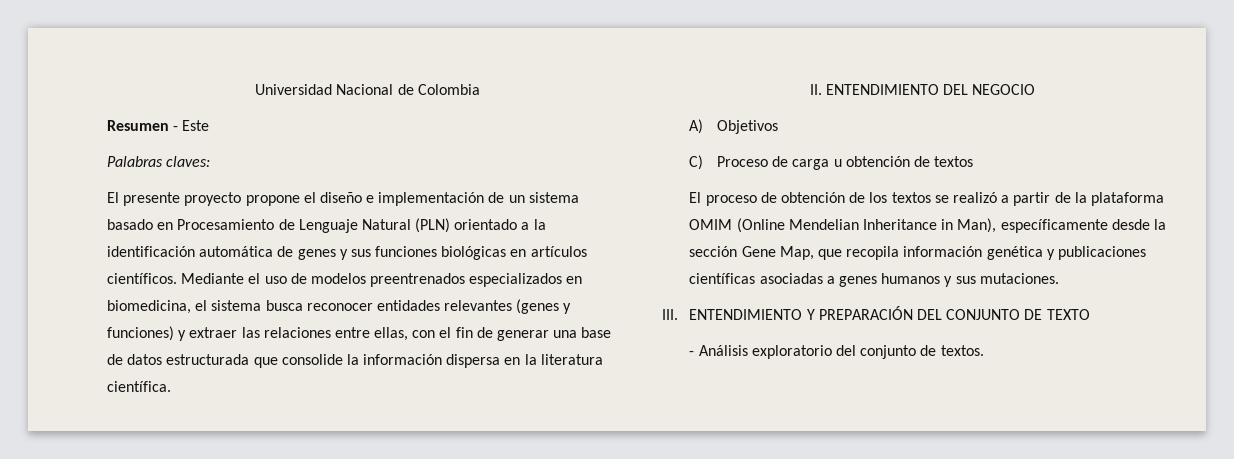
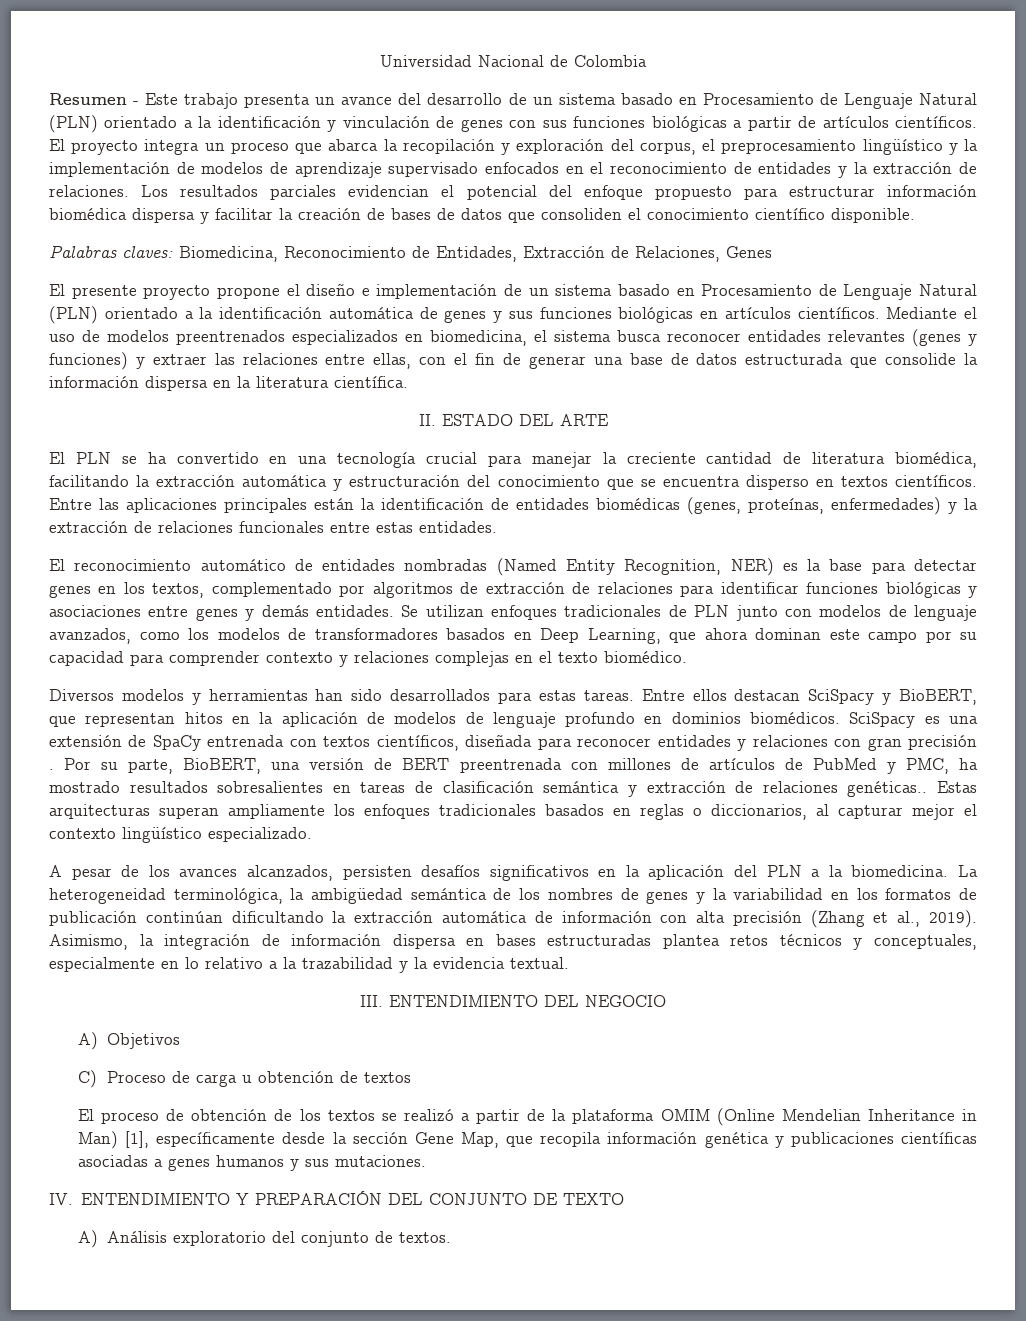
- Resumen - Este
- Palabras claves:
+ Resumen - Este trabajo presenta un avance del desarrollo de un sistema basado en Procesamiento de Lenguaje Natural (PLN) orientado a la identificación y vinculación de genes con sus funciones biológicas a partir de artículos científicos. El proyecto integra un proceso que abarca la recopilación y exploración del corpus, el preprocesamiento lingüístico y la implementación de modelos de aprendizaje supervisado enfocados en el reconocimiento de entidades y la extracción de relaciones. Los resultados parciales evidencian el potencial del enfoque propuesto para estructurar información biomédica dispersa y facilitar la creación de bases de datos que consoliden el conocimiento científico disponible.
+ Palabras claves: Biomedicina, Reconocimiento de Entidades, Extracción de Relaciones, Genes
- II. ENTENDIMIENTO DEL NEGOCIO
+ II. ESTADO DEL ARTE
+ El PLN se ha convertido en una tecnología crucial para manejar la creciente cantidad de literatura biomédica, facilitando la extracción automática y estructuración del conocimiento que se encuentra disperso en textos científicos. Entre las aplicaciones principales están la identificación de entidades biomédicas (genes, proteínas, enfermedades) y la extracción de relaciones funcionales entre estas entidades.
+ El reconocimiento automático de entidades nombradas (Named Entity Recognition, NER) es la base para detectar genes en los textos, complementado por algoritmos de extracción de relaciones para identificar funciones biológicas y asociaciones entre genes y demás entidades. Se utilizan enfoques tradicionales de PLN junto con modelos de lenguaje avanzados, como los modelos de transformadores basados en Deep Learning, que ahora dominan este campo por su capacidad para comprender contexto y relaciones complejas en el texto biomédico.
+ Diversos modelos y herramientas han sido desarrollados para estas tareas. Entre ellos destacan SciSpacy y BioBERT, que representan hitos en la aplicación de modelos de lenguaje profundo en dominios biomédicos. SciSpacy es una extensión de SpaCy entrenada con textos científicos, diseñada para reconocer entidades y relaciones con gran precisión . Por su parte, BioBERT, una versión de BERT preentrenada con millones de artículos de PubMed y PMC, ha mostrado resultados sobresalientes en tareas de clasificación semántica y extracción de relaciones genéticas.. Estas arquitecturas superan ampliamente los enfoques tradicionales basados en reglas o diccionarios, al capturar mejor el contexto lingüístico especializado.
+ A pesar de los avances alcanzados, persisten desafíos significativos en la aplicación del PLN a la biomedicina. La heterogeneidad terminológica, la ambigüedad semántica de los nombres de genes y la variabilidad en los formatos de publicación continúan dificultando la extracción automática de información con alta precisión (Zhang et al., 2019). Asimismo, la integración de información dispersa en bases estructuradas plantea retos técnicos y conceptuales, especialmente en lo relativo a la trazabilidad y la evidencia textual.
+ III. ENTENDIMIENTO DEL NEGOCIO
- El proceso de obtención de los textos se realizó a partir de la plataforma OMIM (Online Mendelian Inheritance in Man), específicamente desde la sección Gene Map, que recopila información genética y publicaciones científicas asociadas a genes humanos y sus mutaciones.
+ El proceso de obtención de los textos se realizó a partir de la plataforma OMIM (Online Mendelian Inheritance in Man) [1], específicamente desde la sección Gene Map, que recopila información genética y publicaciones científicas asociadas a genes humanos y sus mutaciones.
- III. ENTENDIMIENTO Y PREPARACIÓN DEL CONJUNTO DE TEXTO
+ IV. ENTENDIMIENTO Y PREPARACIÓN DEL CONJUNTO DE TEXTO
- - Análisis exploratorio del conjunto de textos.
+ A) Análisis exploratorio del conjunto de textos.

